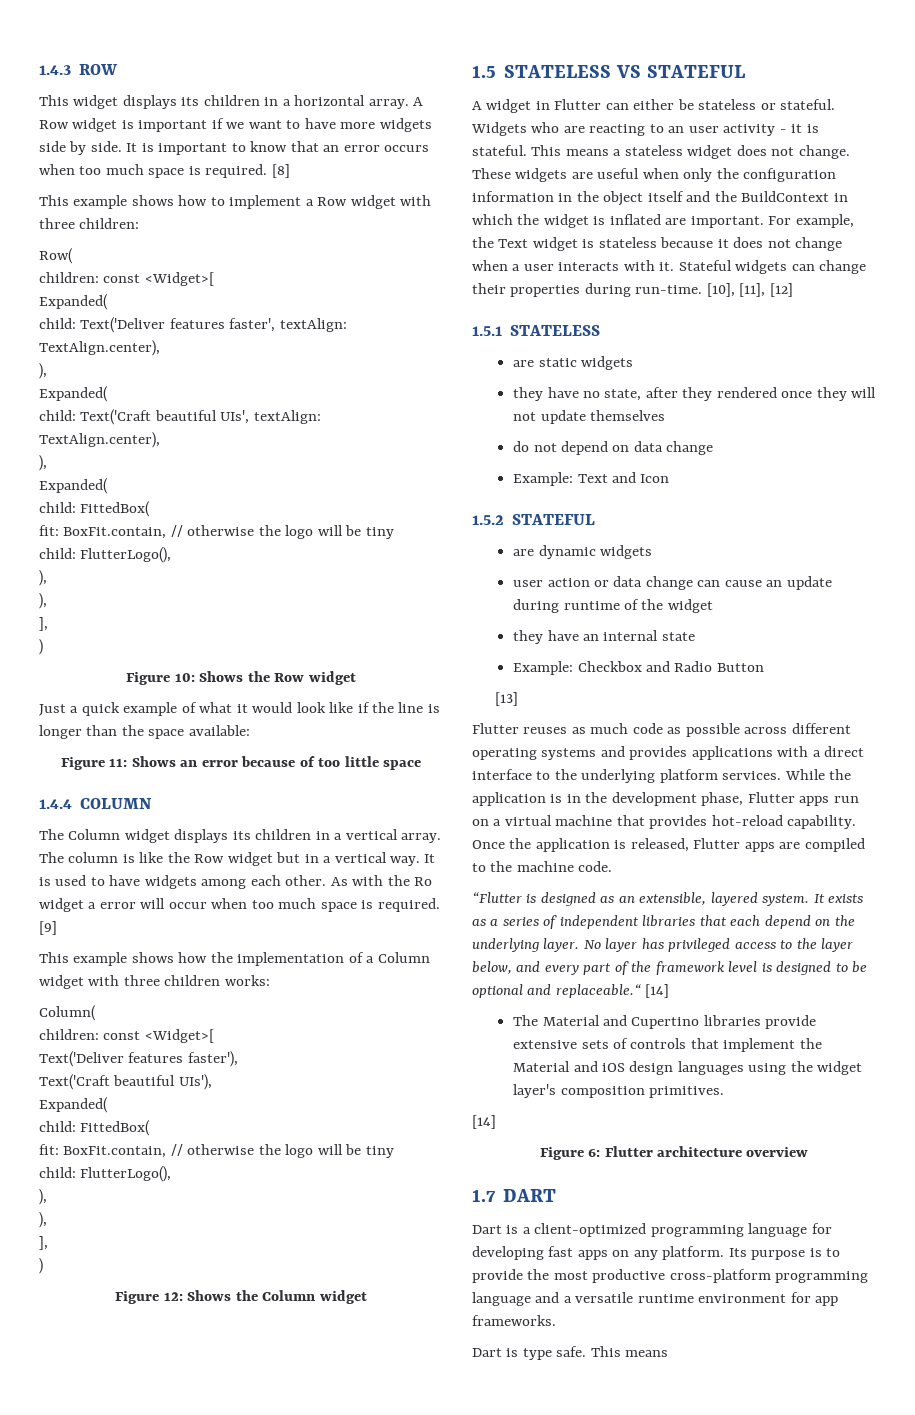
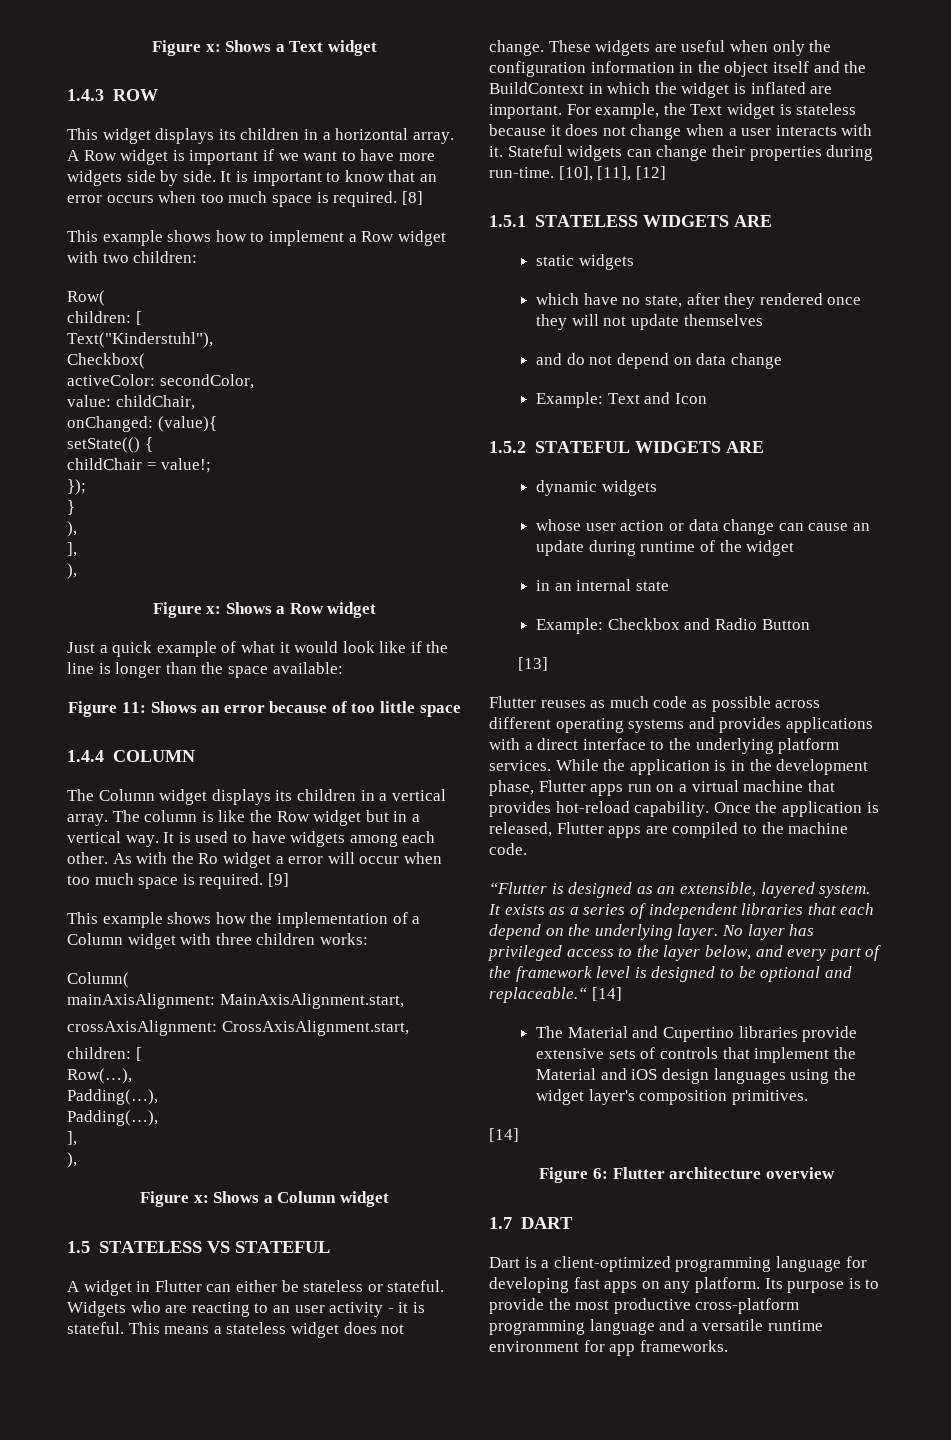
+ Figure x: Shows a Text widget
- This example shows how to implement a Row widget with three children:
+ This example shows how to implement a Row widget with two children:
  Row(
- children: const <Widget>[
- Expanded(
- child: Text('Deliver features faster', textAlign: TextAlign.center),
- ),
- Expanded(
- child: Text('Craft beautiful UIs', textAlign: TextAlign.center),
- ),
- Expanded(
- child: FittedBox(
- fit: BoxFit.contain, // otherwise the logo will be tiny
- child: FlutterLogo(),
- ),
+ children: [
+ Text("Kinderstuhl"),
+ Checkbox(
+ activeColor: secondColor,
+ value: childChair,
+ onChanged: (value){
+ setState(() {
+ childChair = value!;
+ });
+ }
  ),
  ],
- )
- Figure 10: Shows the Row widget
+ ),
+ Figure x: Shows a Row widget
  Column(
- children: const <Widget>[
- Text('Deliver features faster'),
- Text('Craft beautiful UIs'),
- Expanded(
- child: FittedBox(
- fit: BoxFit.contain, // otherwise the logo will be tiny
- child: FlutterLogo(),
+ mainAxisAlignment: MainAxisAlignment.start,
+ crossAxisAlignment: CrossAxisAlignment.start,
+ children: [
+ Row(…),
+ Padding(…),
+ Padding(…),
+ ],
  ),
- ),
- ],
- )
- Figure 12: Shows the Column widget
+ Figure x: Shows a Column widget
- 1.5.1 STATELESS
- are static widgets
+ 1.5.1 STATELESS WIDGETS ARE
+ static widgets
- they have no state, after they rendered once they will not update themselves
+ which have no state, after they rendered once they will not update themselves
- do not depend on data change
+ and do not depend on data change
- 1.5.2 STATEFUL
- are dynamic widgets
+ 1.5.2 STATEFUL WIDGETS ARE
+ dynamic widgets
- user action or data change can cause an update during runtime of the widget
+ whose user action or data change can cause an update during runtime of the widget
- they have an internal state
+ in an internal state
- Dart is type safe. This means

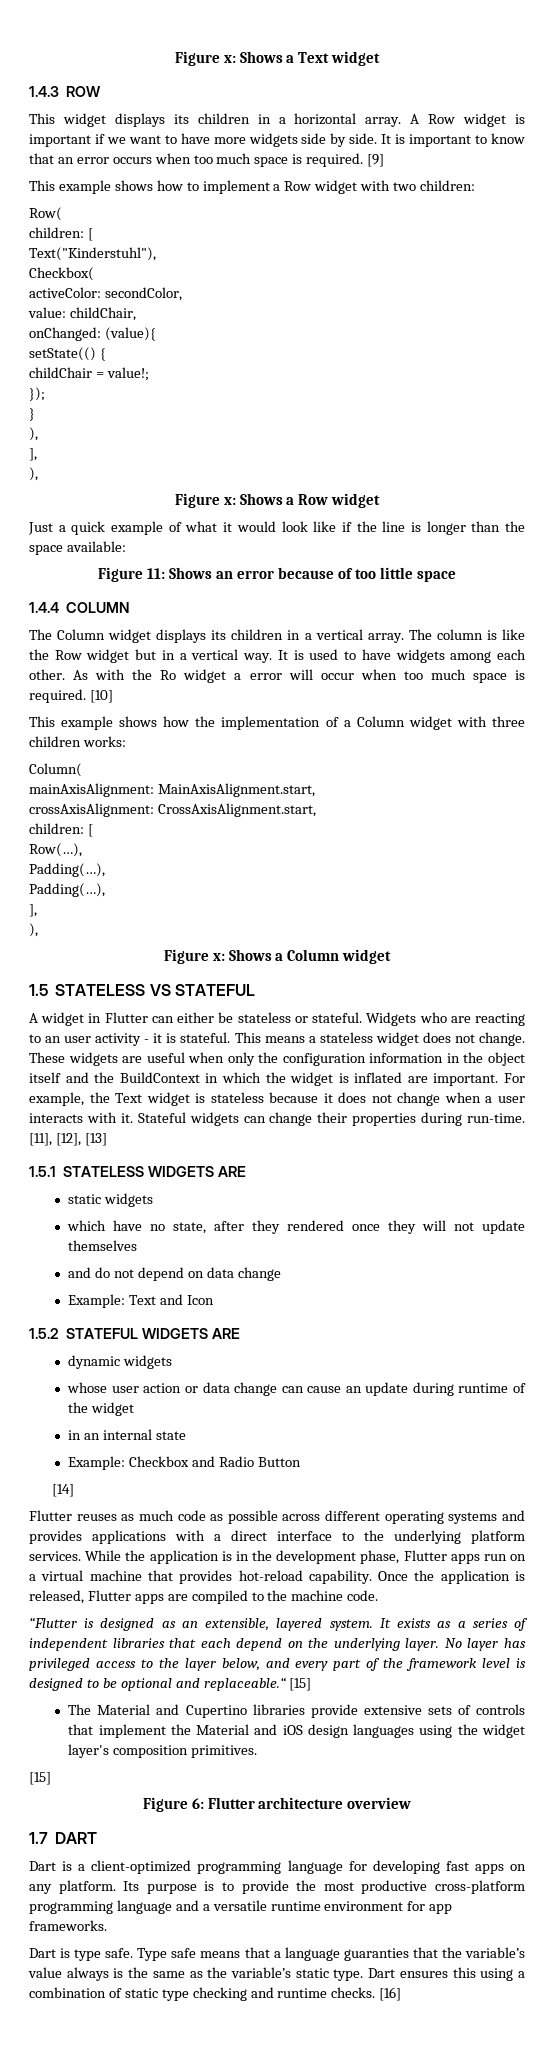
- [8]
+ [9]
- [9]
+ [10]
- [10], [11], [12]
+ [11], [12], [13]
- [13]
+ [14]
- No layer has privileged access to the layer below, and every part of the framework level is designed to be optional and replaceable.“ [14]
+ No layer has privileged access to the layer below, and every part of the framework level is designed to be optional and replaceable.“ [15]
  The Material and Cupertino libraries provide extensive sets of controls that implement the Material and iOS design languages using the widget layer's composition primitives.
- [14]
+ [15]
+ Dart is type safe. Type safe means that a language guaranties that the variable’s value always is the same as the variable’s static type. Dart ensures this using a combination of static type checking and runtime checks. [16]

